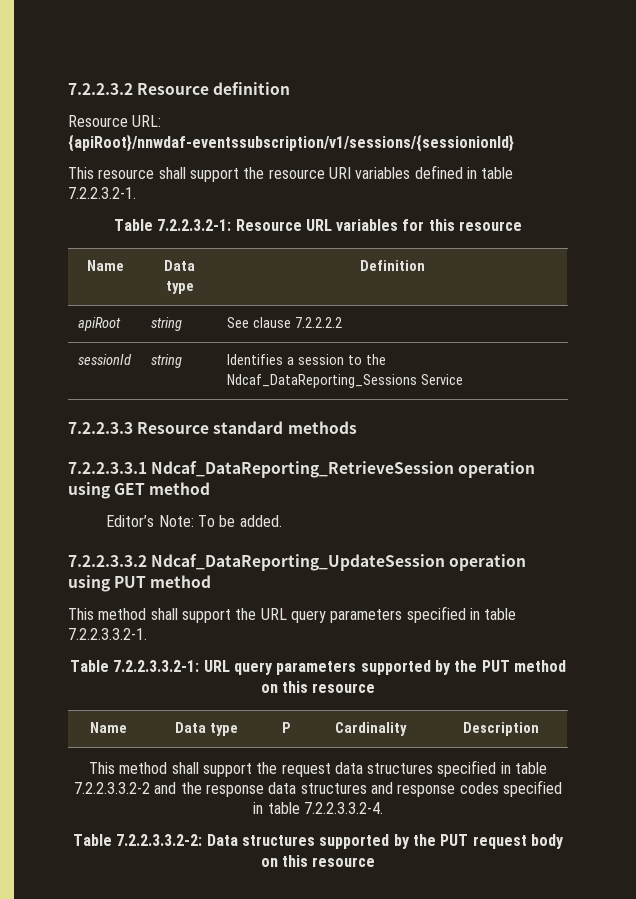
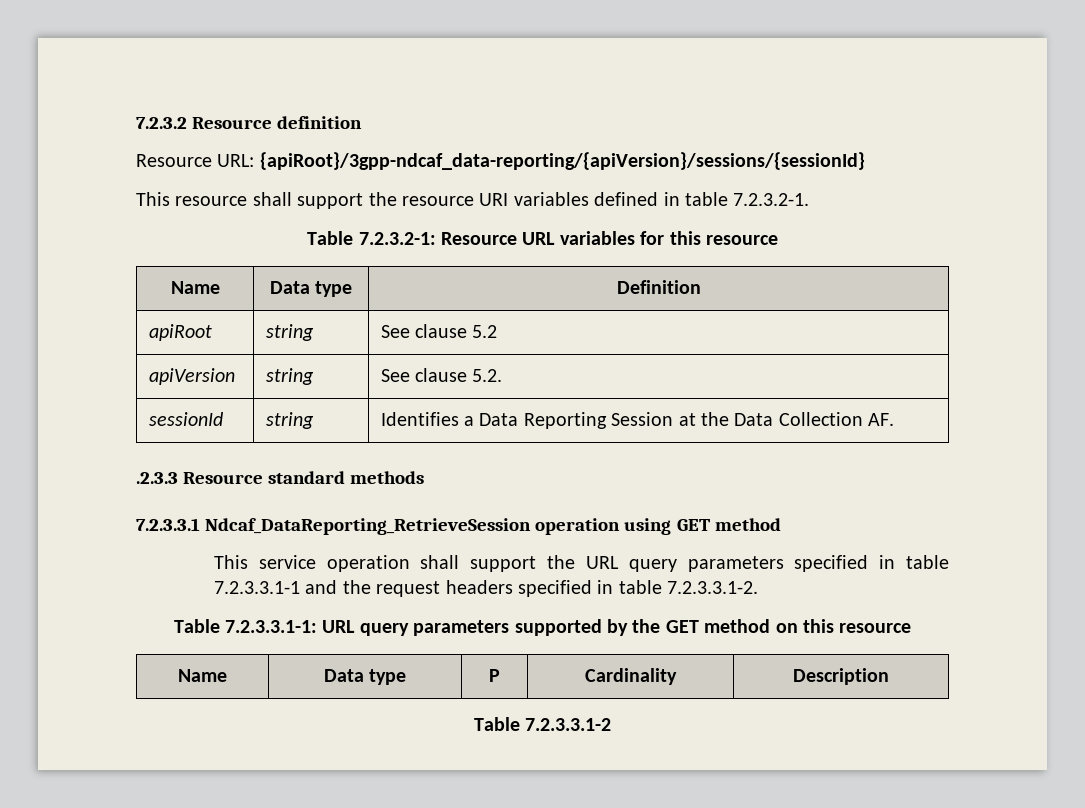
- 7.2.2.3.2 Resource definition
+ 7.2.3.2 Resource definition
- Resource URL: {apiRoot}/nnwdaf-eventssubscription/v1/sessions/{sessionionId}
+ Resource URL: {apiRoot}/3gpp-ndcaf_data-reporting/{apiVersion}/sessions/{sessionId}
- This resource shall support the resource URI variables defined in table 7.2.2.3.2-1.
- Table 7.2.2.3.2-1: Resource URL variables for this resource
+ This resource shall support the resource URI variables defined in table 7.2.3.2-1.
+ Table 7.2.3.2-1: Resource URL variables for this resource
- apiRoot | string | See clause 7.2.2.2.2
- sessionId | string | Identifies a session to the Ndcaf_DataReporting_Sessions Service
- 7.2.2.3.3 Resource standard methods
+ apiRoot | string | See clause 5.2
+ apiVersion | string | See clause 5.2.
+ sessionId | string | Identifies a Data Reporting Session at the Data Collection AF.
+ .2.3.3 Resource standard methods
- 7.2.2.3.3.1 Ndcaf_DataReporting_RetrieveSession operation using GET method
+ 7.2.3.3.1 Ndcaf_DataReporting_RetrieveSession operation using GET method
- Editor’s Note: To be added.
- 7.2.2.3.3.2 Ndcaf_DataReporting_UpdateSession operation using PUT method
- This method shall support the URL query parameters specified in table 7.2.2.3.3.2-1.
- Table 7.2.2.3.3.2-1: URL query parameters supported by the PUT method on this resource
+ This service operation shall support the URL query parameters specified in table 7.2.3.3.1-1 and the request headers specified in table 7.2.3.3.1-2.
+ Table 7.2.3.3.1-1: URL query parameters supported by the GET method on this resource
- This method shall support the request data structures specified in table 7.2.2.3.3.2-2 and the response data structures and response codes specified in table 7.2.2.3.3.2-4.
- Table 7.2.2.3.3.2-2: Data structures supported by the PUT request body on this resource
+ Table 7.2.3.3.1-2

